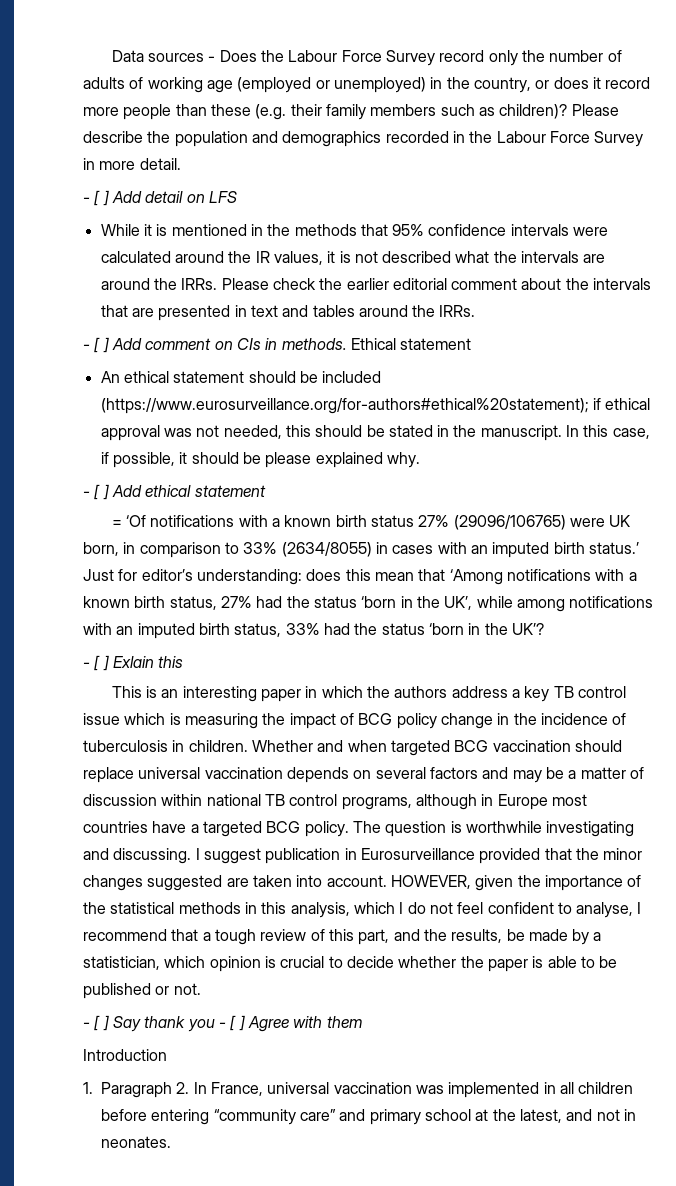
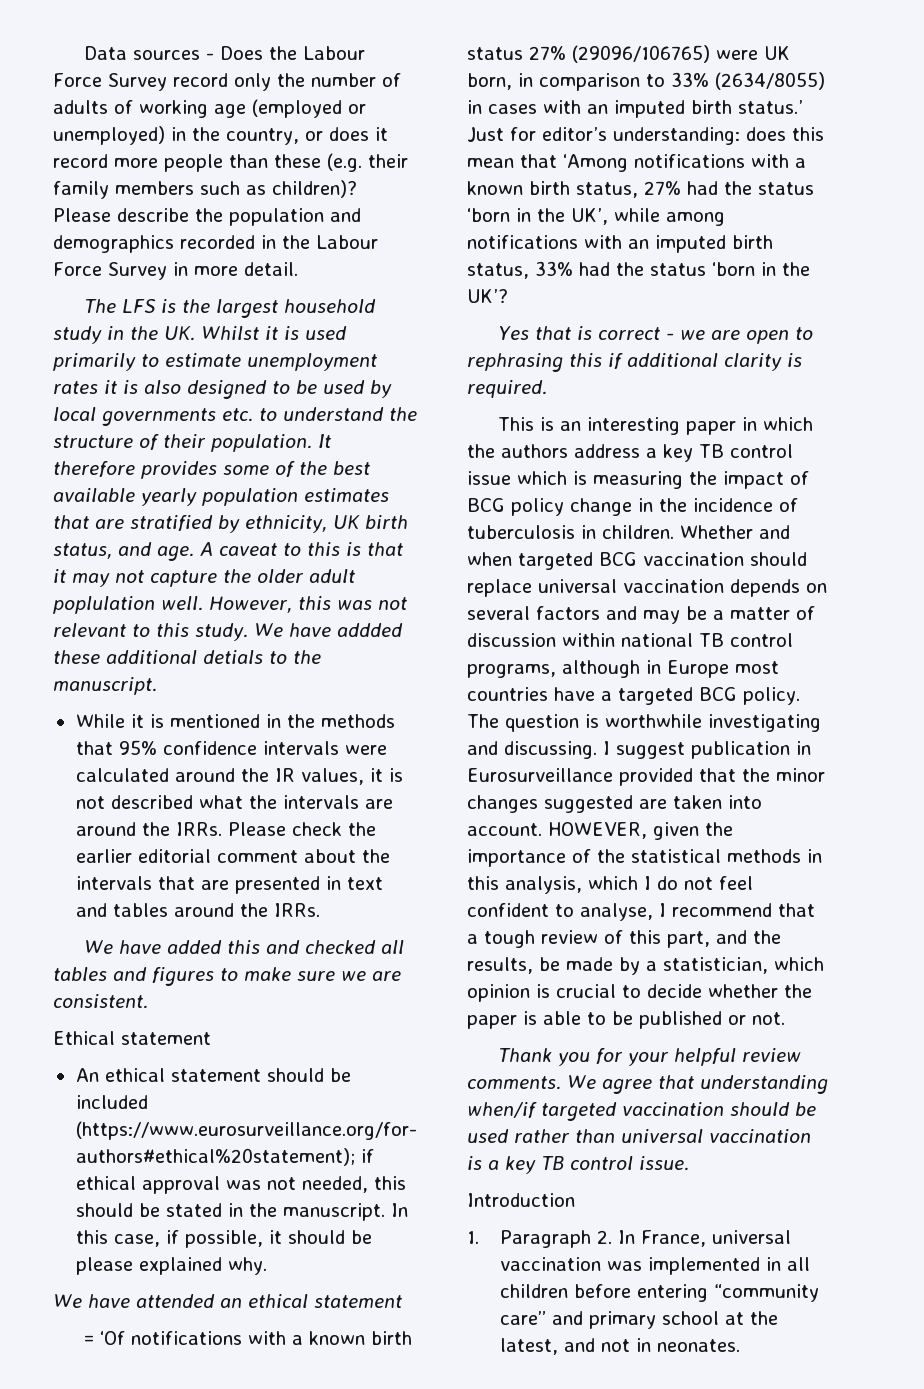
- - [ ] Add detail on LFS
+ The LFS is the largest household study in the UK. Whilst it is used primarily to estimate unemployment rates it is also designed to be used by local governments etc. to understand the structure of their population. It therefore provides some of the best available yearly population estimates that are stratified by ethnicity, UK birth status, and age. A caveat to this is that it may not capture the older adult poplulation well. However, this was not relevant to this study. We have addded these additional detials to the manuscript.
- - [ ] Add comment on CIs in methods. Ethical statement
+ We have added this and checked all tables and figures to make sure we are consistent.
+ Ethical statement
- - [ ] Add ethical statement
+ We have attended an ethical statement
- - [ ] Exlain this
+ Yes that is correct - we are open to rephrasing this if additional clarity is required.
- - [ ] Say thank you - [ ] Agree with them
+ Thank you for your helpful review comments. We agree that understanding when/if targeted vaccination should be used rather than universal vaccination is a key TB control issue.

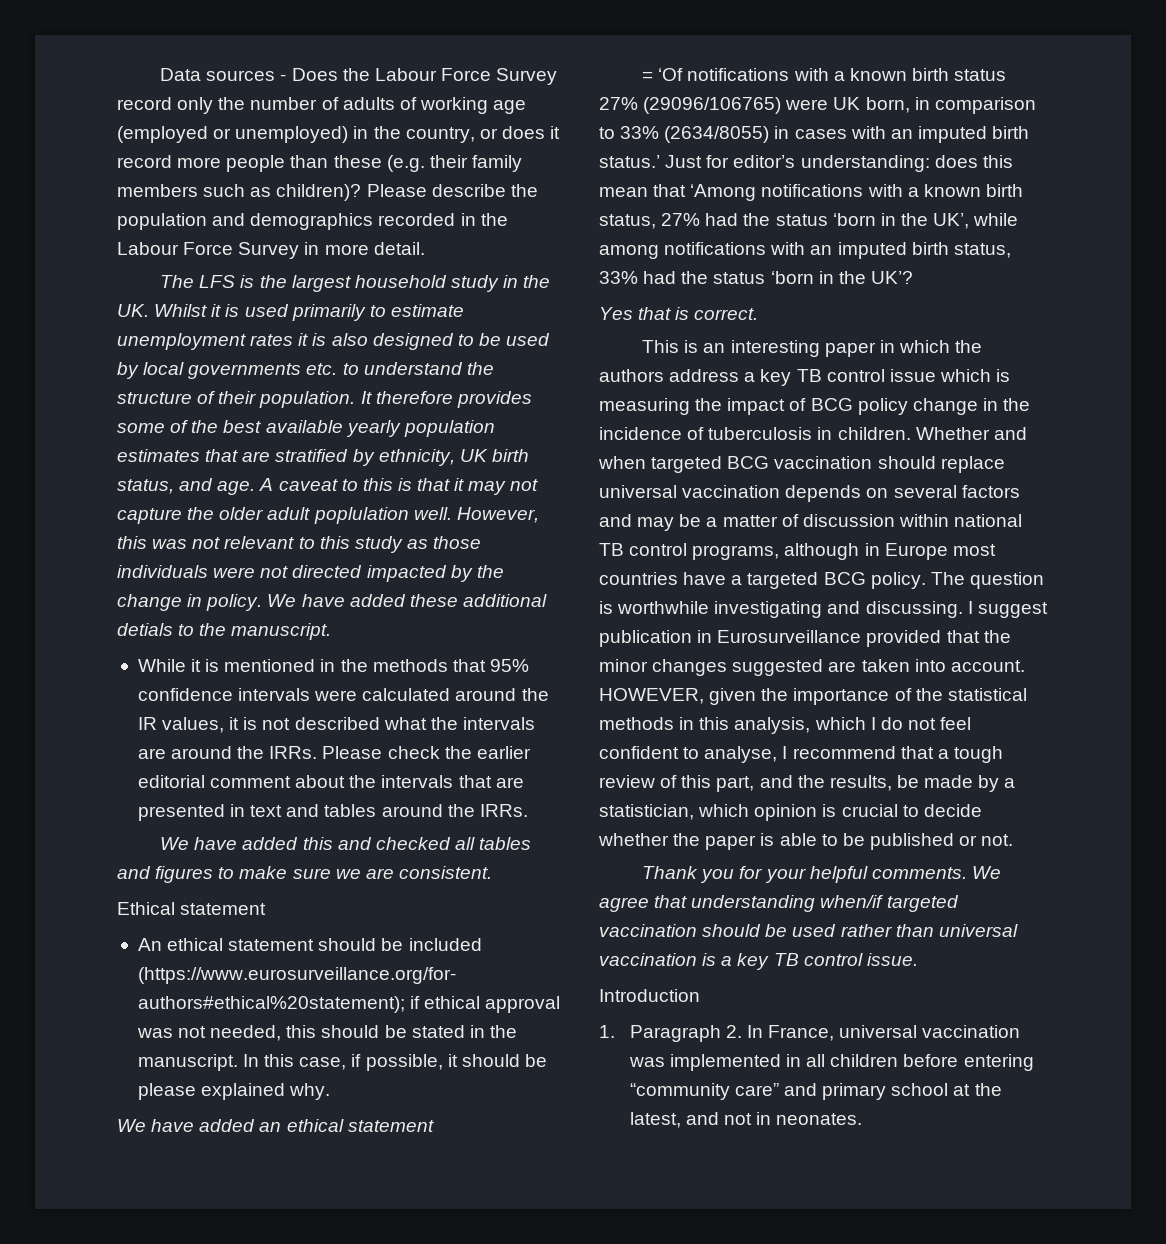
- However, this was not relevant to this study. We have addded these additional detials to the manuscript.
+ However, this was not relevant to this study as those individuals were not directed impacted by the change in policy. We have added these additional detials to the manuscript.
- We have attended an ethical statement
+ We have added an ethical statement
- Yes that is correct - we are open to rephrasing this if additional clarity is required.
+ Yes that is correct.
- Thank you for your helpful review comments.
+ Thank you for your helpful comments.

